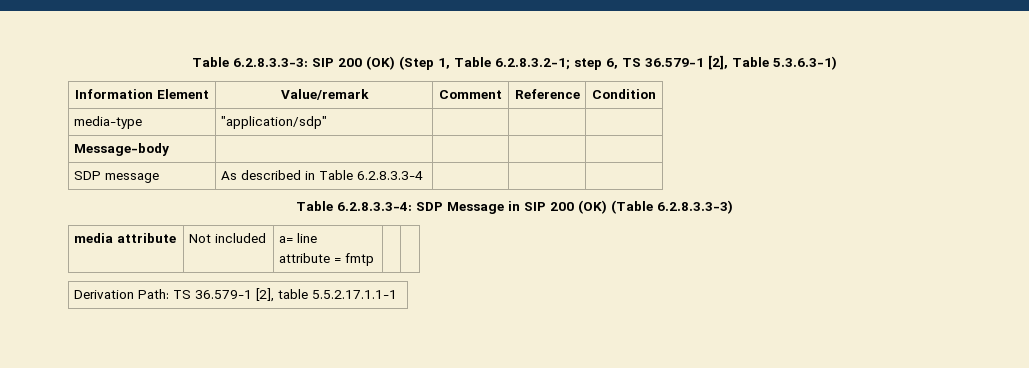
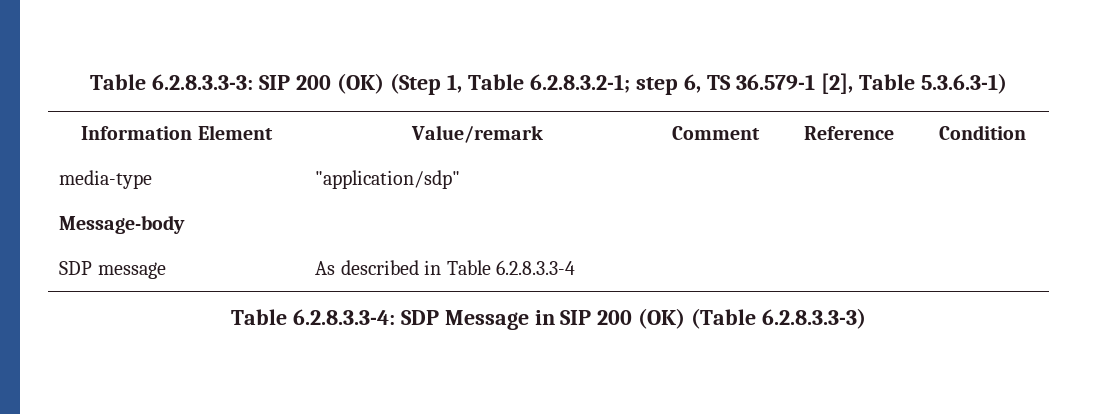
- media attribute | Not included | a= line
- attribute = fmtp | |
- Derivation Path: TS 36.579-1 [2], table 5.5.2.17.1.1-1

